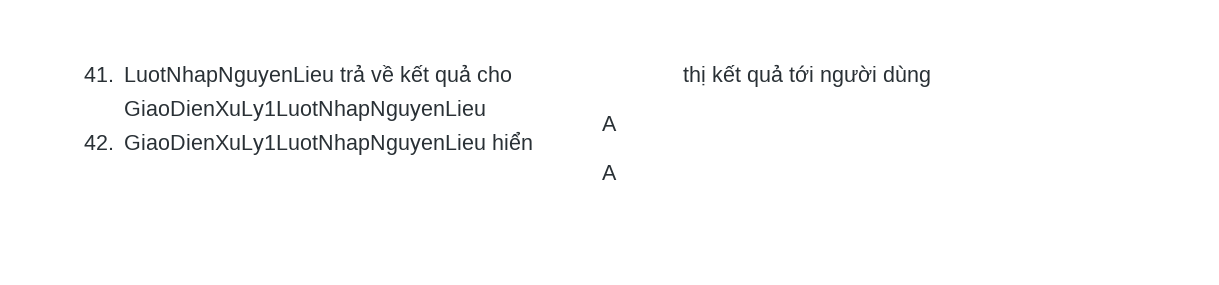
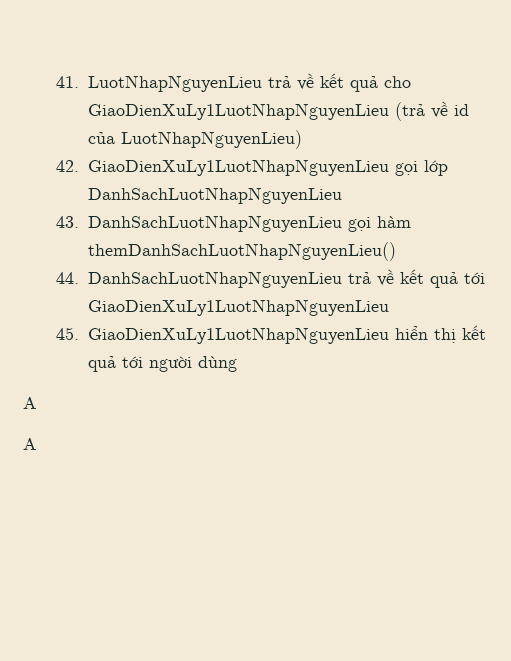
- 41. LuotNhapNguyenLieu trả về kết quả cho GiaoDienXuLy1LuotNhapNguyenLieu
- 42. GiaoDienXuLy1LuotNhapNguyenLieu hiển thị kết quả tới người dùng
+ 41. LuotNhapNguyenLieu trả về kết quả cho GiaoDienXuLy1LuotNhapNguyenLieu (trả về id của LuotNhapNguyenLieu)
+ 42. GiaoDienXuLy1LuotNhapNguyenLieu gọi lớp DanhSachLuotNhapNguyenLieu
+ 43. DanhSachLuotNhapNguyenLieu gọi hàm themDanhSachLuotNhapNguyenLieu()
+ 44. DanhSachLuotNhapNguyenLieu trả về kết quả tới GiaoDienXuLy1LuotNhapNguyenLieu
+ 45. GiaoDienXuLy1LuotNhapNguyenLieu hiển thị kết quả tới người dùng

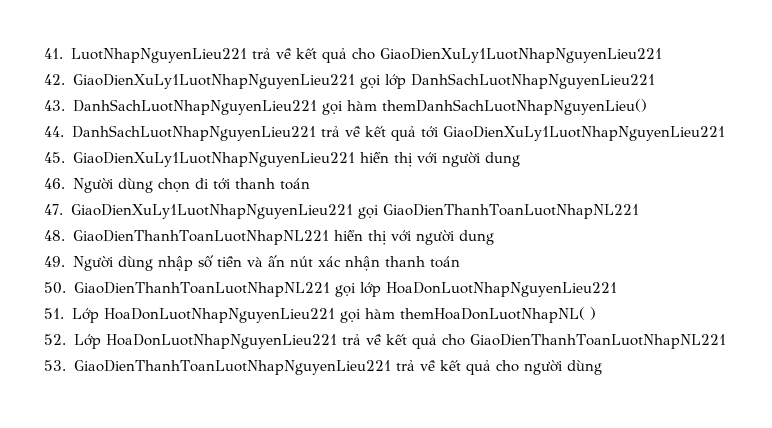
- 41. LuotNhapNguyenLieu trả về kết quả cho GiaoDienXuLy1LuotNhapNguyenLieu (trả về id của LuotNhapNguyenLieu)
+ 41. LuotNhapNguyenLieu221 trả về kết quả cho GiaoDienXuLy1LuotNhapNguyenLieu221
- 42. GiaoDienXuLy1LuotNhapNguyenLieu gọi lớp DanhSachLuotNhapNguyenLieu
+ 42. GiaoDienXuLy1LuotNhapNguyenLieu221 gọi lớp DanhSachLuotNhapNguyenLieu221
- 43. DanhSachLuotNhapNguyenLieu gọi hàm themDanhSachLuotNhapNguyenLieu()
+ 43. DanhSachLuotNhapNguyenLieu221 gọi hàm themDanhSachLuotNhapNguyenLieu()
- 44. DanhSachLuotNhapNguyenLieu trả về kết quả tới GiaoDienXuLy1LuotNhapNguyenLieu
+ 44. DanhSachLuotNhapNguyenLieu221 trả về kết quả tới GiaoDienXuLy1LuotNhapNguyenLieu221
- 45. GiaoDienXuLy1LuotNhapNguyenLieu hiển thị kết quả tới người dùng
- A
- A
+ 45. GiaoDienXuLy1LuotNhapNguyenLieu221 hiển thị với người dung
+ 46. Người dùng chọn đi tới thanh toán
+ 47. GiaoDienXuLy1LuotNhapNguyenLieu221 gọi GiaoDienThanhToanLuotNhapNL221
+ 48. GiaoDienThanhToanLuotNhapNL221 hiển thị với người dung
+ 49. Người dùng nhập số tiền và ấn nút xác nhận thanh toán
+ 50. GiaoDienThanhToanLuotNhapNL221 gọi lớp HoaDonLuotNhapNguyenLieu221
+ 51. Lớp HoaDonLuotNhapNguyenLieu221 gọi hàm themHoaDonLuotNhapNL( )
+ 52. Lớp HoaDonLuotNhapNguyenLieu221 trả về kết quả cho GiaoDienThanhToanLuotNhapNL221
+ 53. GiaoDienThanhToanLuotNhapNguyenLieu221 trả về kết quả cho người dùng

